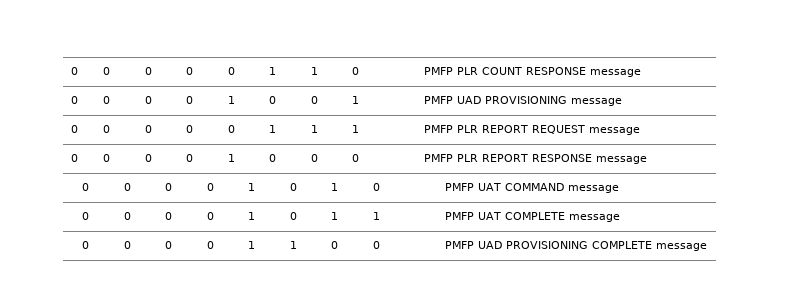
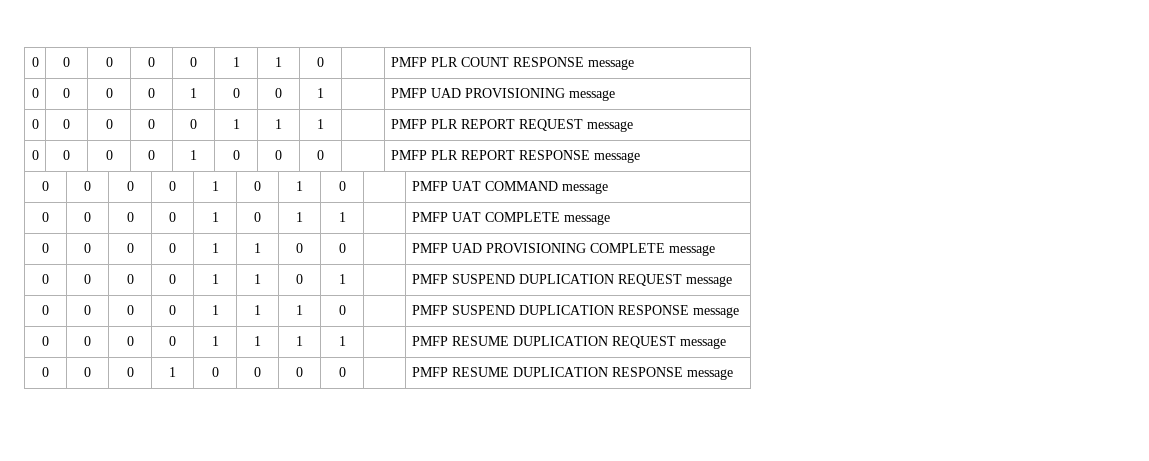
+ 0 | 0 | 0 | 0 | 1 | 1 | 0 | 1 | | PMFP SUSPEND DUPLICATION REQUEST message
+ 0 | 0 | 0 | 0 | 1 | 1 | 1 | 0 | | PMFP SUSPEND DUPLICATION RESPONSE message
+ 0 | 0 | 0 | 0 | 1 | 1 | 1 | 1 | | PMFP RESUME DUPLICATION REQUEST message
+ 0 | 0 | 0 | 1 | 0 | 0 | 0 | 0 | | PMFP RESUME DUPLICATION RESPONSE message

